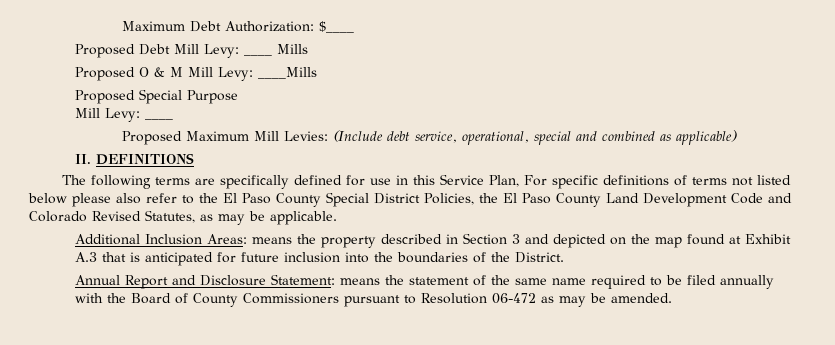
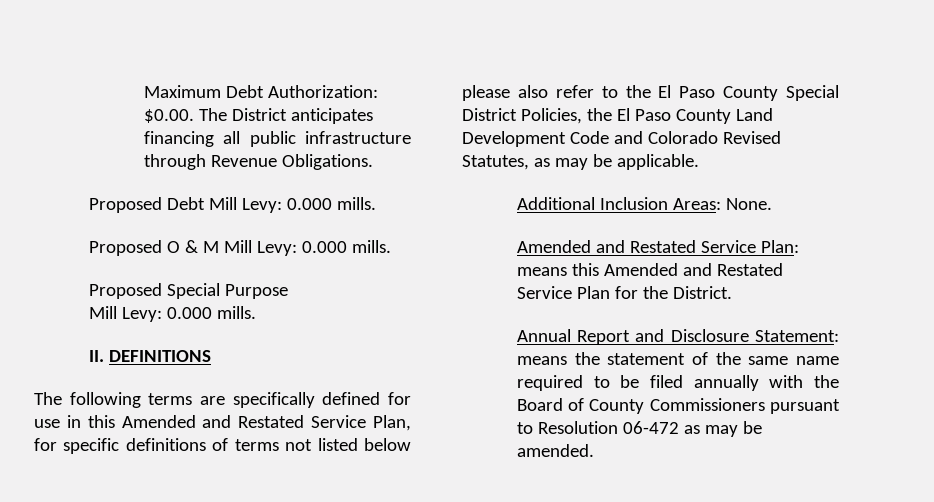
- Maximum Debt Authorization: $____
+ Maximum Debt Authorization: $0.00. The District anticipates financing all public infrastructure through Revenue Obligations.
- Proposed Debt Mill Levy: ____ Mills
+ Proposed Debt Mill Levy: 0.000 mills.
- Proposed O & M Mill Levy: ____Mills
+ Proposed O & M Mill Levy: 0.000 mills.
  Proposed Special Purpose
- Mill Levy: ____
- Proposed Maximum Mill Levies: (Include debt service, operational, special and combined as applicable)
+ Mill Levy: 0.000 mills.
- The following terms are specifically defined for use in this Service Plan, For specific definitions of terms not listed below please also refer to the El Paso County Special District Policies, the El Paso County Land Development Code and Colorado Revised Statutes, as may be applicable.
+ The following terms are specifically defined for use in this Amended and Restated Service Plan, for specific definitions of terms not listed below please also refer to the El Paso County Special District Policies, the El Paso County Land Development Code and Colorado Revised Statutes, as may be applicable.
- Additional Inclusion Areas: means the property described in Section 3 and depicted on the map found at Exhibit A.3 that is anticipated for future inclusion into the boundaries of the District.
+ Additional Inclusion Areas: None.
+ Amended and Restated Service Plan: means this Amended and Restated Service Plan for the District.

